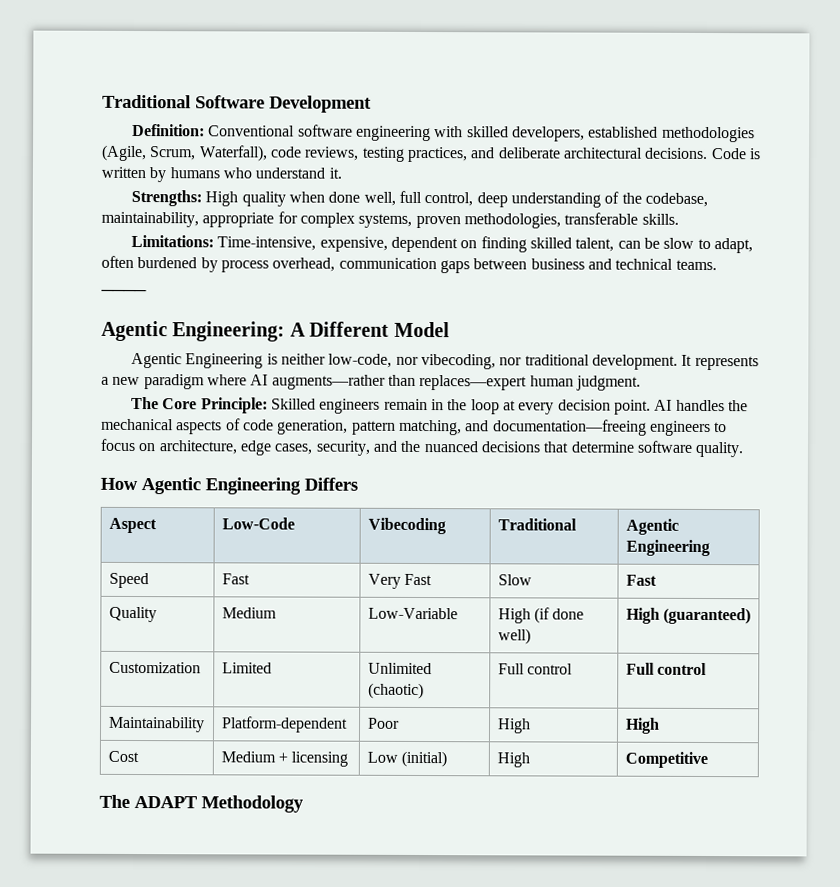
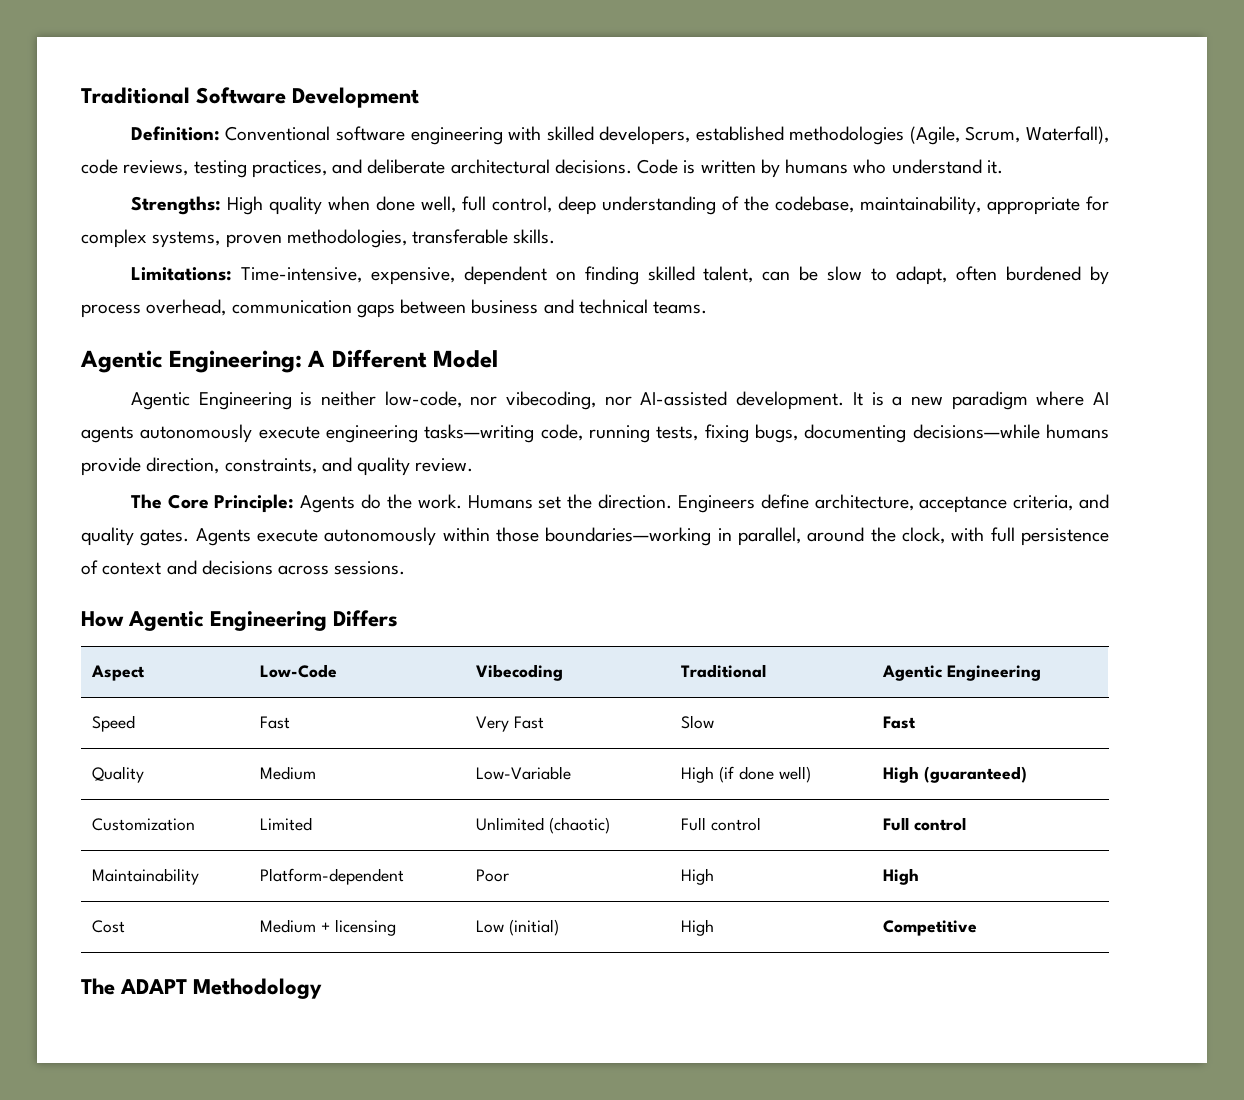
- ────
- Agentic Engineering is neither low-code, nor vibecoding, nor traditional development.
+ Agentic Engineering is neither low-code, nor vibecoding, nor AI-assisted development.
- It represents a new paradigm where AI augments—rather than replaces—expert human judgment.
- The Core Principle: Skilled engineers remain in the loop at every decision point. AI handles the mechanical aspects of code generation, pattern matching, and documentation—freeing engineers to focus on architecture, edge cases, security, and the nuanced decisions that determine software quality.
+ It is a new paradigm where AI agents autonomously execute engineering tasks—writing code, running tests, fixing bugs, documenting decisions—while humans provide direction, constraints, and quality review.
+ The Core Principle: Agents do the work. Humans set the direction. Engineers define architecture, acceptance criteria, and quality gates. Agents execute autonomously within those boundaries—working in parallel, around the clock, with full persistence of context and decisions across sessions.

